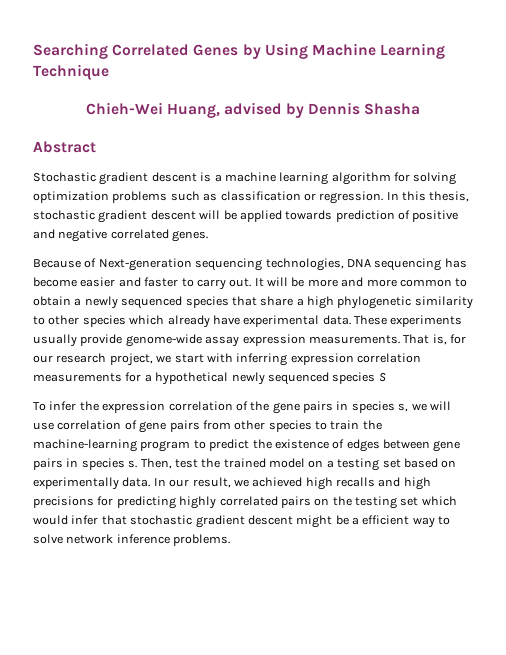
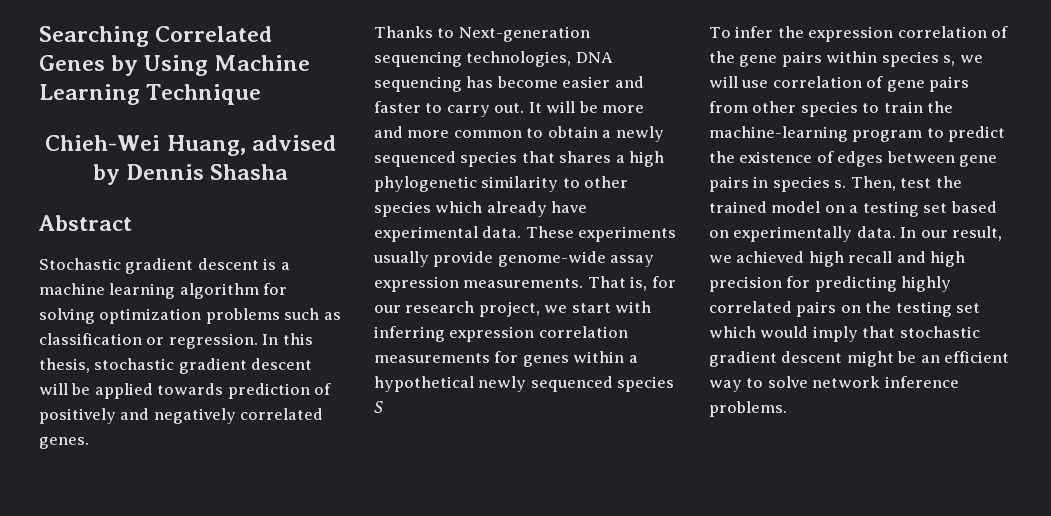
- In this thesis, stochastic gradient descent will be applied towards prediction of positive and negative correlated genes.
+ In this thesis, stochastic gradient descent will be applied towards prediction of positively and negatively correlated genes.
- Because of Next-generation sequencing technologies, DNA sequencing has become easier and faster to carry out.
+ Thanks to Next-generation sequencing technologies, DNA sequencing has become easier and faster to carry out.
- It will be more and more common to obtain a newly sequenced species that share a high phylogenetic similarity to other species which already have experimental data.
+ It will be more and more common to obtain a newly sequenced species that shares a high phylogenetic similarity to other species which already have experimental data.
- That is, for our research project, we start with inferring expression correlation measurements for a hypothetical newly sequenced species S
+ That is, for our research project, we start with inferring expression correlation measurements for genes within a hypothetical newly sequenced species S
- To infer the expression correlation of the gene pairs in species s, we will use correlation of gene pairs from other species to train the machine-learning program to predict the existence of edges between gene pairs in species s.
+ To infer the expression correlation of the gene pairs within species s, we will use correlation of gene pairs from other species to train the machine-learning program to predict the existence of edges between gene pairs in species s.
- In our result, we achieved high recalls and high precisions for predicting highly correlated pairs on the testing set which would infer that stochastic gradient descent might be a efficient way to solve network inference problems.
+ In our result, we achieved high recall and high precision for predicting highly correlated pairs on the testing set which would imply that stochastic gradient descent might be an efficient way to solve network inference problems.

